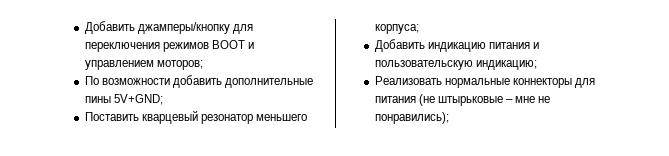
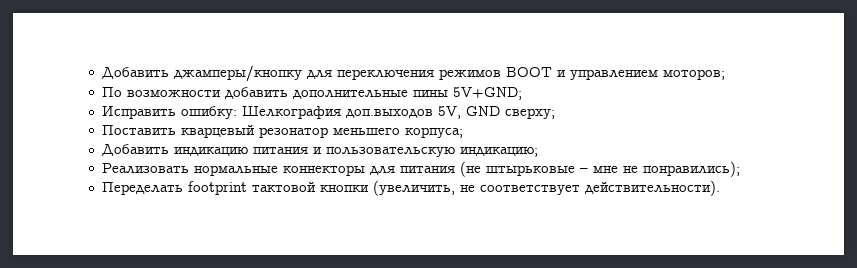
+ Исправить ошибку: Шелкография доп.выходов 5V, GND сверху;
+ Переделать footprint тактовой кнопки (увеличить, не соответствует действительности).

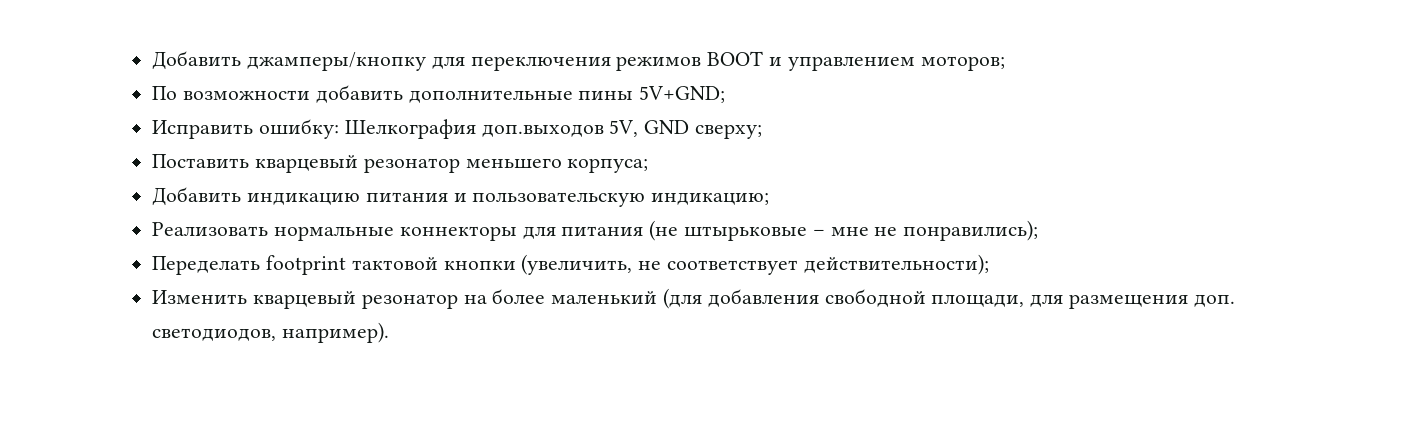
- Переделать footprint тактовой кнопки (увеличить, не соответствует действительности).
+ Переделать footprint тактовой кнопки (увеличить, не соответствует действительности);
+ Изменить кварцевый резонатор на более маленький (для добавления свободной площади, для размещения доп. светодиодов, например).

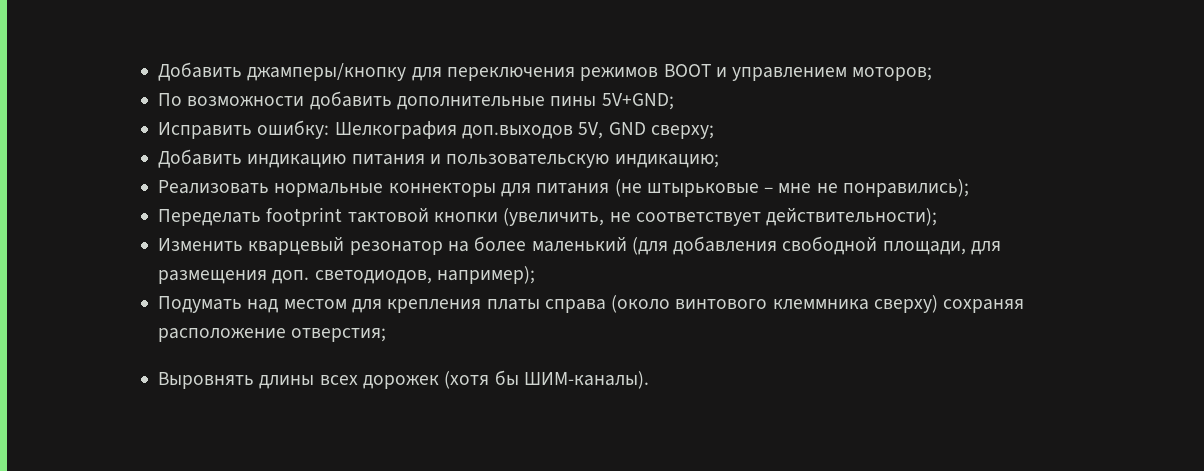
- Поставить кварцевый резонатор меньшего корпуса;
- Изменить кварцевый резонатор на более маленький (для добавления свободной площади, для размещения доп. светодиодов, например).
+ Изменить кварцевый резонатор на более маленький (для добавления свободной площади, для размещения доп. светодиодов, например);
+ Подумать над местом для крепления платы справа (около винтового клеммника сверху) сохраняя расположение отверстия;
+ Выровнять длины всех дорожек (хотя бы ШИМ-каналы).

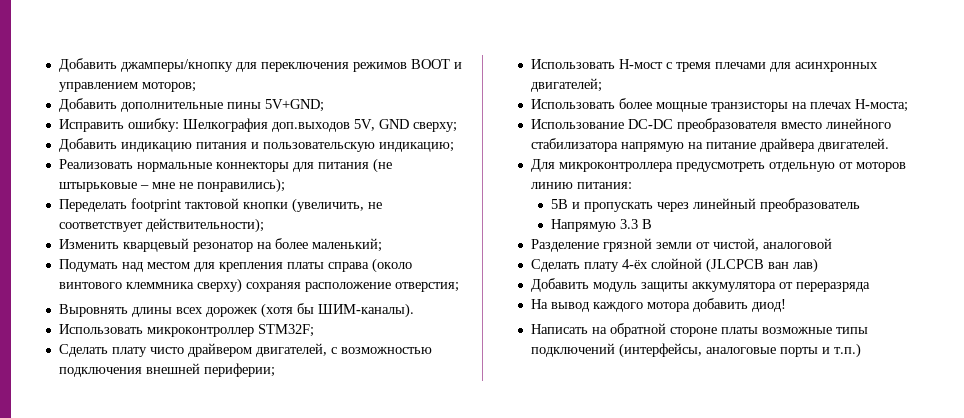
- По возможности добавить дополнительные пины 5V+GND;
+ Добавить дополнительные пины 5V+GND;
- Изменить кварцевый резонатор на более маленький (для добавления свободной площади, для размещения доп. светодиодов, например);
+ Изменить кварцевый резонатор на более маленький;
+ Использовать микроконтроллер STM32F;
+ Сделать плату чисто драйвером двигателей, с возможностью подключения внешней периферии;
+ Использовать H-мост с тремя плечами для асинхронных двигателей;
+ Использовать более мощные транзисторы на плечах H-моста;
+ Использование DC-DC преобразователя вместо линейного стабилизатора напрямую на питание драйвера двигателей.
+ Для микроконтроллера предусмотреть отдельную от моторов линию питания:
+ 5В и пропускать через линейный преобразователь
+ Напрямую 3.3 В
+ Разделение грязной земли от чистой, аналоговой
+ Сделать плату 4-ёх слойной (JLCPCB ван лав)
+ Добавить модуль защиты аккумулятора от переразряда
+ На вывод каждого мотора добавить диод!
+ Написать на обратной стороне платы возможные типы подключений (интерфейсы, аналоговые порты и т.п.)

